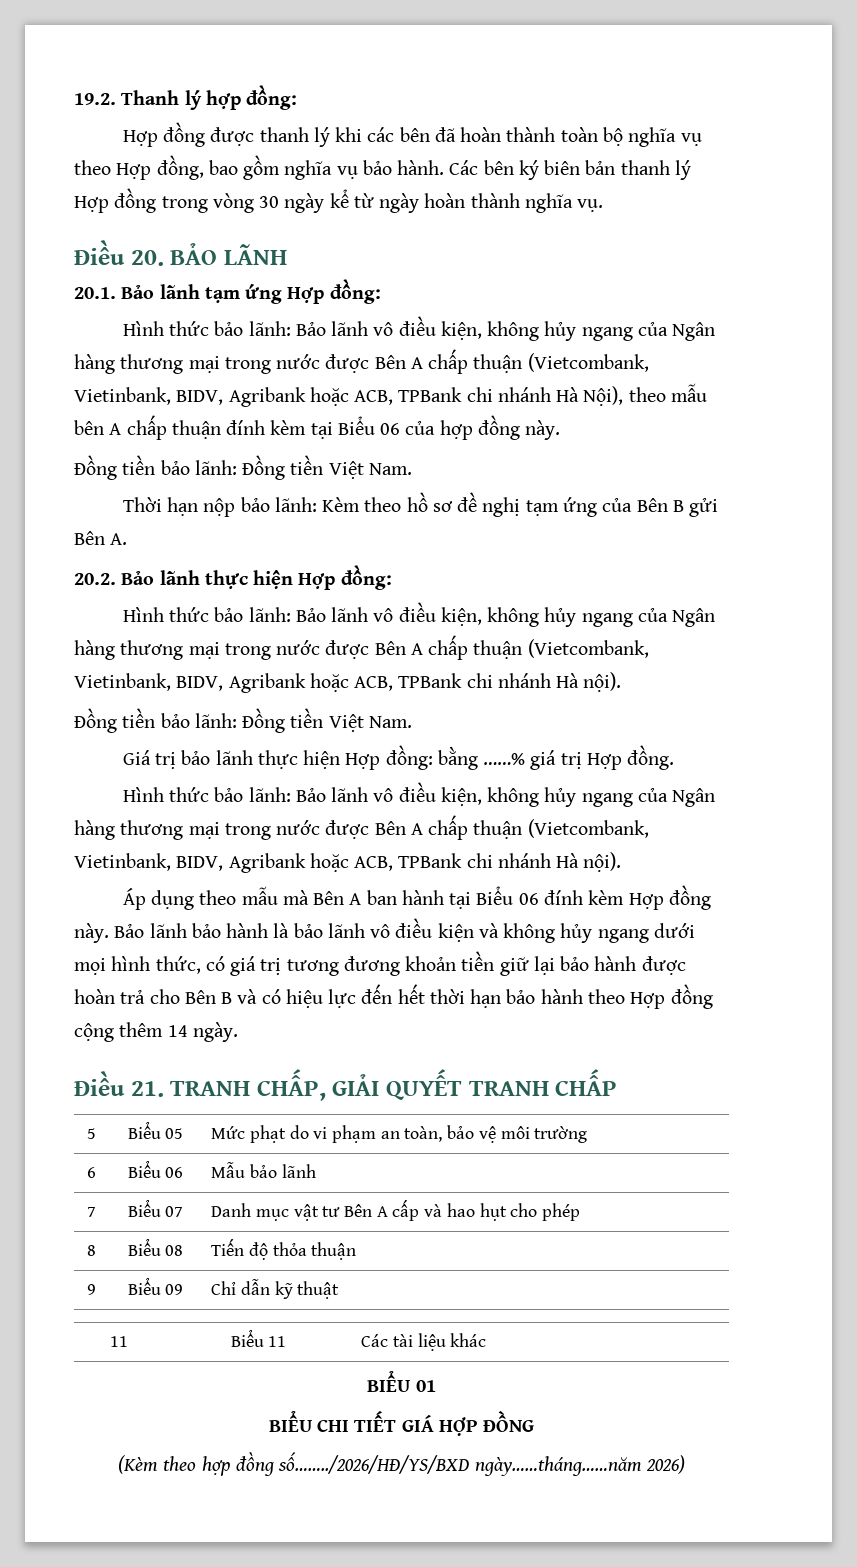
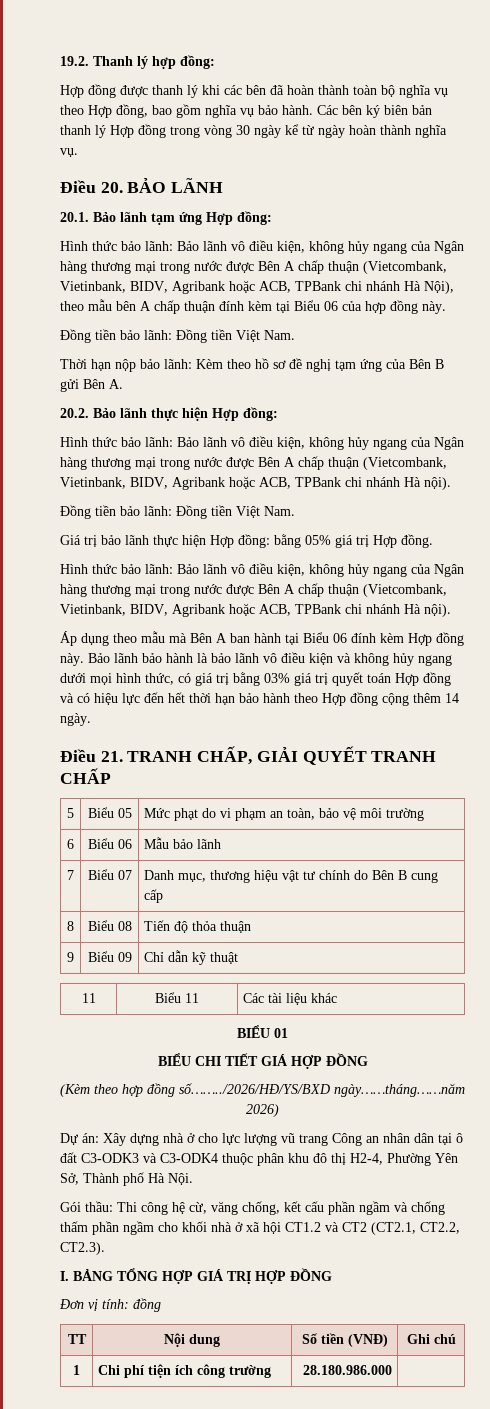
- Giá trị bảo lãnh thực hiện Hợp đồng: bằng ……% giá trị Hợp đồng.
+ Giá trị bảo lãnh thực hiện Hợp đồng: bằng 05% giá trị Hợp đồng.
- Bảo lãnh bảo hành là bảo lãnh vô điều kiện và không hủy ngang dưới mọi hình thức, có giá trị tương đương khoản tiền giữ lại bảo hành được hoàn trả cho Bên B và có hiệu lực đến hết thời hạn bảo hành theo Hợp đồng cộng thêm 14 ngày.
+ Bảo lãnh bảo hành là bảo lãnh vô điều kiện và không hủy ngang dưới mọi hình thức, có giá trị bằng 03% giá trị quyết toán Hợp đồng và có hiệu lực đến hết thời hạn bảo hành theo Hợp đồng cộng thêm 14 ngày.
- 7 | Biểu 07 | Danh mục vật tư Bên A cấp và hao hụt cho phép
+ 7 | Biểu 07 | Danh mục, thương hiệu vật tư chính do Bên B cung cấp
+ Dự án: Xây dựng nhà ở cho lực lượng vũ trang Công an nhân dân tại ô đất C3-ODK3 và C3-ODK4 thuộc phân khu đô thị H2-4, Phường Yên Sở, Thành phố Hà Nội.
+ Gói thầu: Thi công hệ cừ, văng chống, kết cấu phần ngầm và chống thấm phần ngầm cho khối nhà ở xã hội CT1.2 và CT2 (CT2.1, CT2.2, CT2.3).
+ I. BẢNG TỔNG HỢP GIÁ TRỊ HỢP ĐỒNG
+ Đơn vị tính: đồng
+ TT | Nội dung | Số tiền (VNĐ) | Ghi chú
+ 1 | Chi phí tiện ích công trường | 28.180.986.000 |

